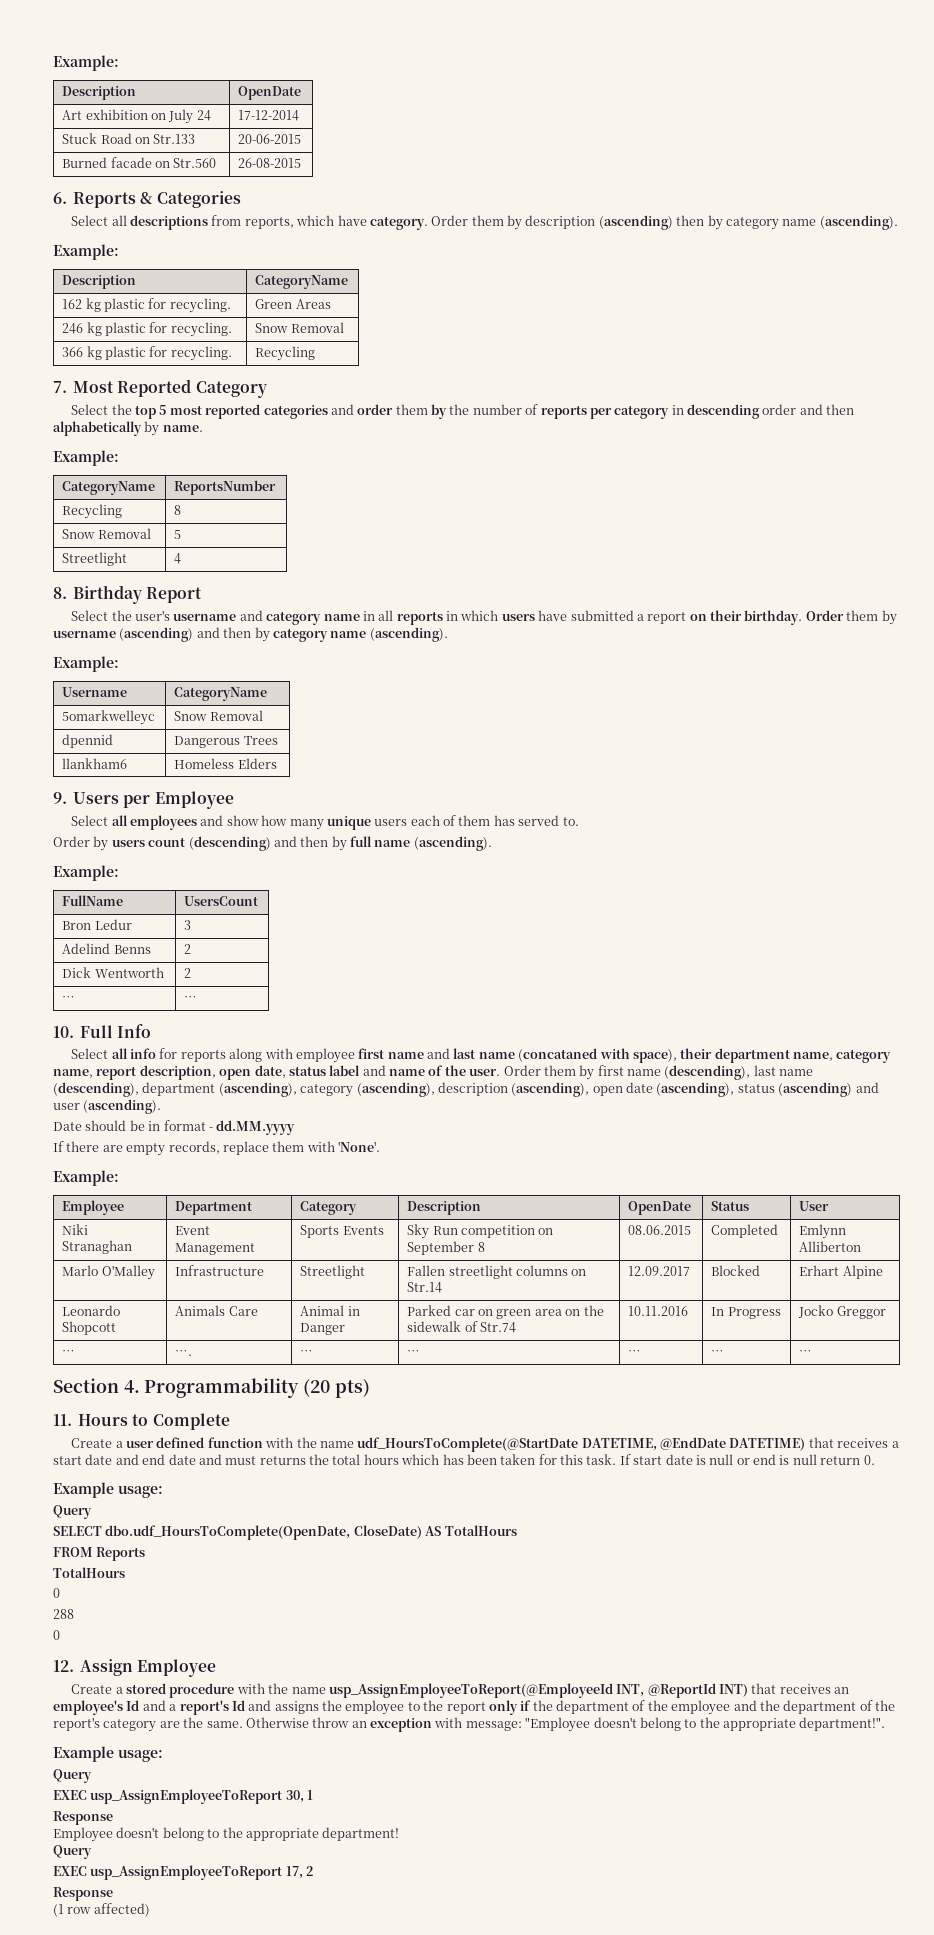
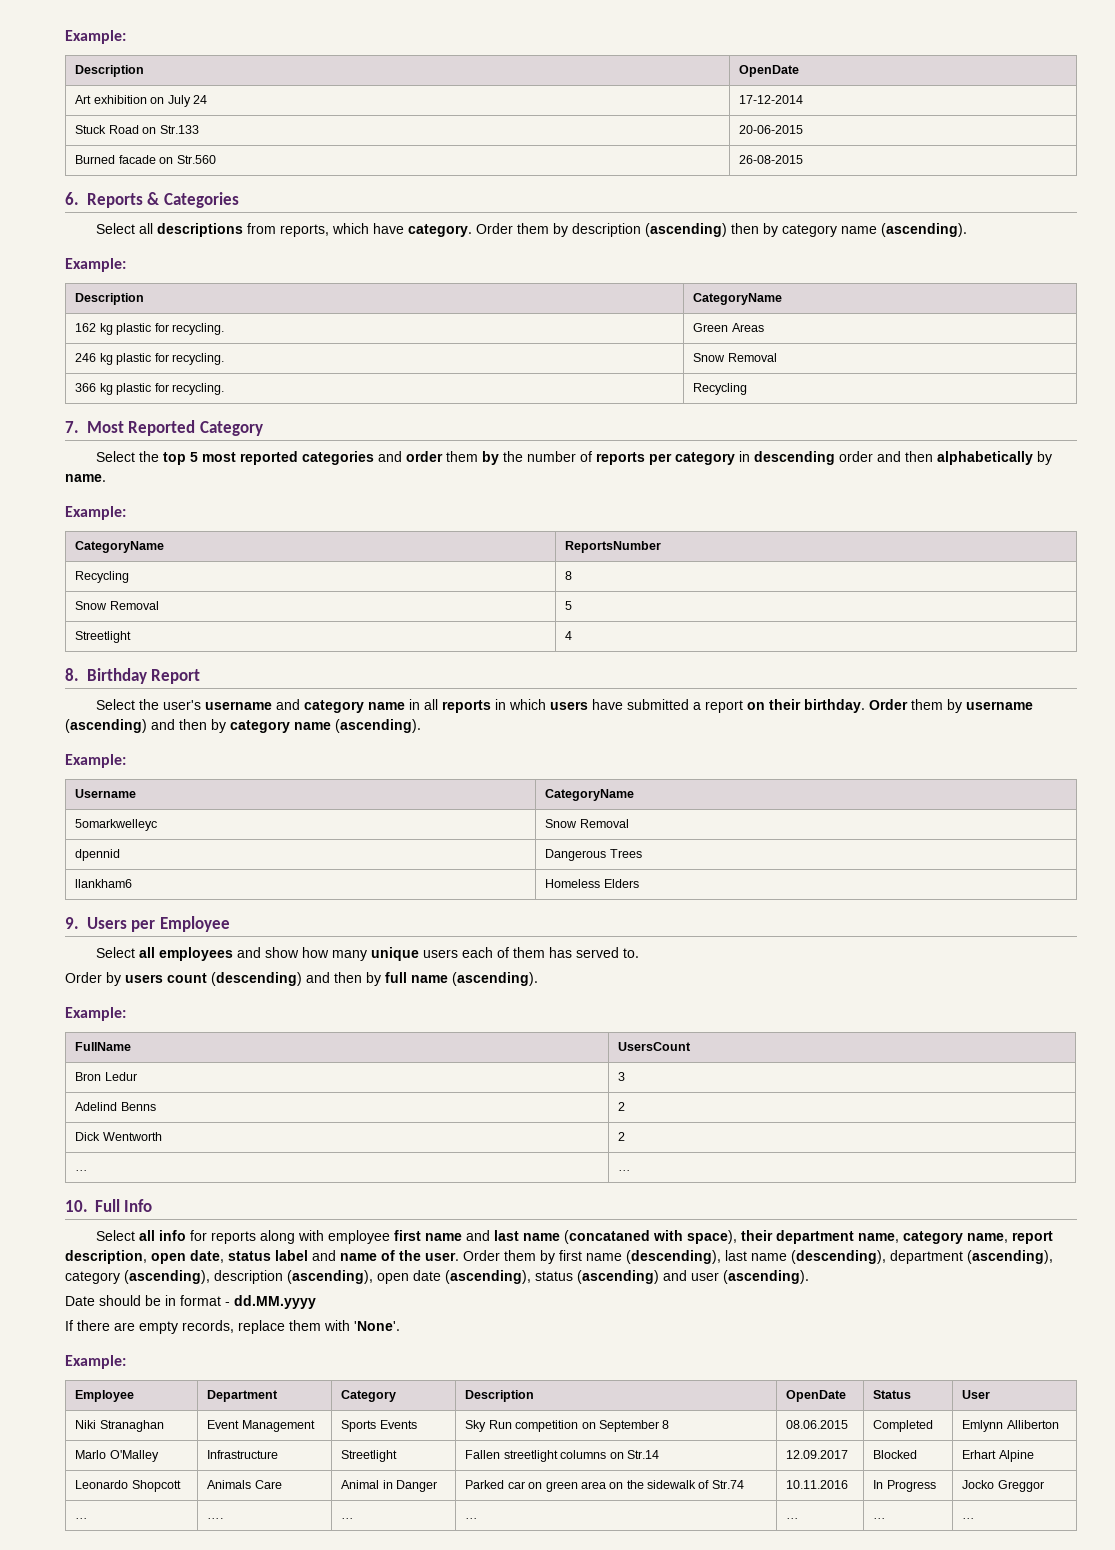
- Section 4. Programmability (20 pts)
- 11. Hours to Complete
- Create a user defined function with the name udf_HoursToComplete(@StartDate DATETIME, @EndDate DATETIME) that receives a start date and end date and must returns the total hours which has been taken for this task. If start date is null or end is null return 0.
- Example usage:
- Query
- SELECT dbo.udf_HoursToComplete(OpenDate, CloseDate) AS TotalHours
- FROM Reports
- TotalHours
- 0
- 288
- 0
- 12. Assign Employee
- Create a stored procedure with the name usp_AssignEmployeeToReport(@EmployeeId INT, @ReportId INT) that receives an employee's Id and a report's Id and assigns the employee to the report only if the department of the employee and the department of the report's category are the same. Otherwise throw an exception with message: "Employee doesn't belong to the appropriate department!".
- Example usage:
- Query
- EXEC usp_AssignEmployeeToReport 30, 1
- Response
- Employee doesn't belong to the appropriate department!
- Query
- EXEC usp_AssignEmployeeToReport 17, 2
- Response
- (1 row affected)

